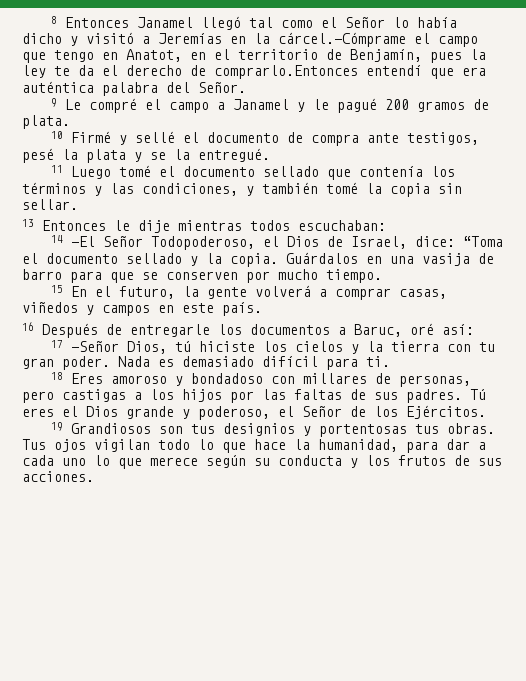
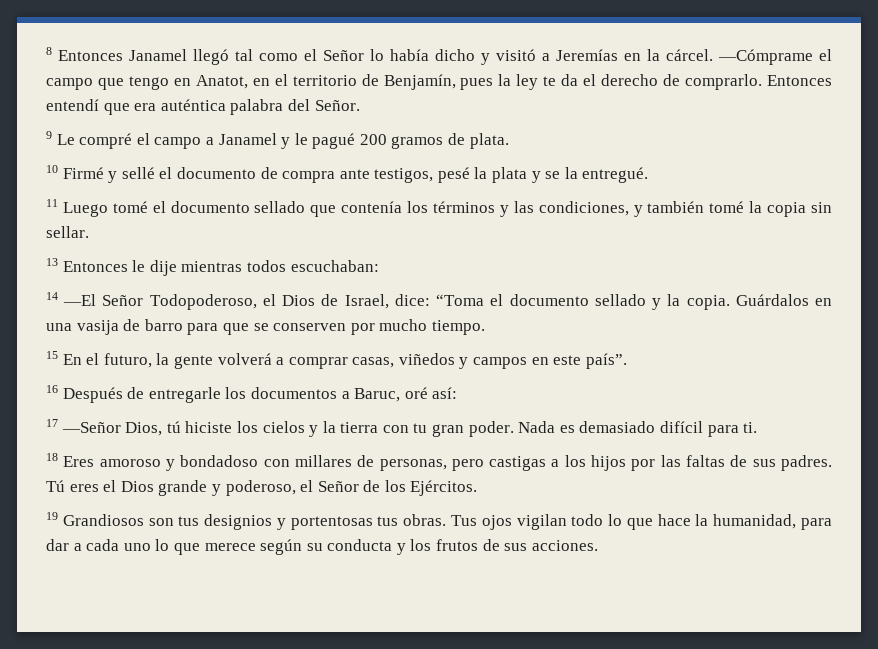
- 8 Entonces Janamel llegó tal como el Señor lo había dicho y visitó a Jeremías en la cárcel.—Cómprame el campo que tengo en Anatot, en el territorio de Benjamín, pues la ley te da el derecho de comprarlo.Entonces entendí que era auténtica palabra del Señor.
+ 8 Entonces Janamel llegó tal como el Señor lo había dicho y visitó a Jeremías en la cárcel. —Cómprame el campo que tengo en Anatot, en el territorio de Benjamín, pues la ley te da el derecho de comprarlo. Entonces entendí que era auténtica palabra del Señor.
- 15 En el futuro, la gente volverá a comprar casas, viñedos y campos en este país.
+ 15 En el futuro, la gente volverá a comprar casas, viñedos y campos en este país”.

